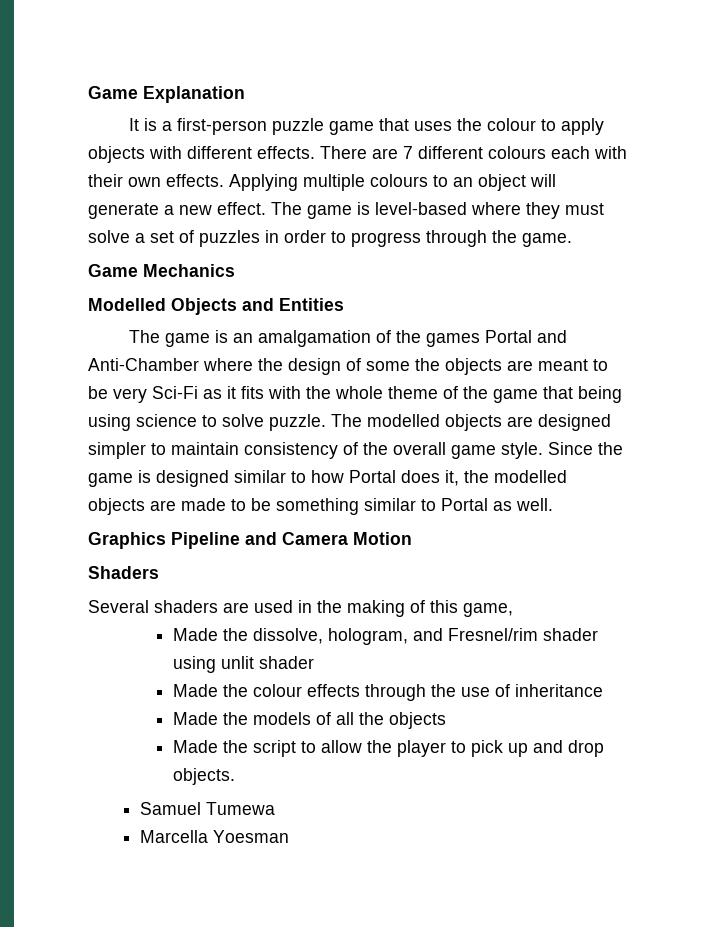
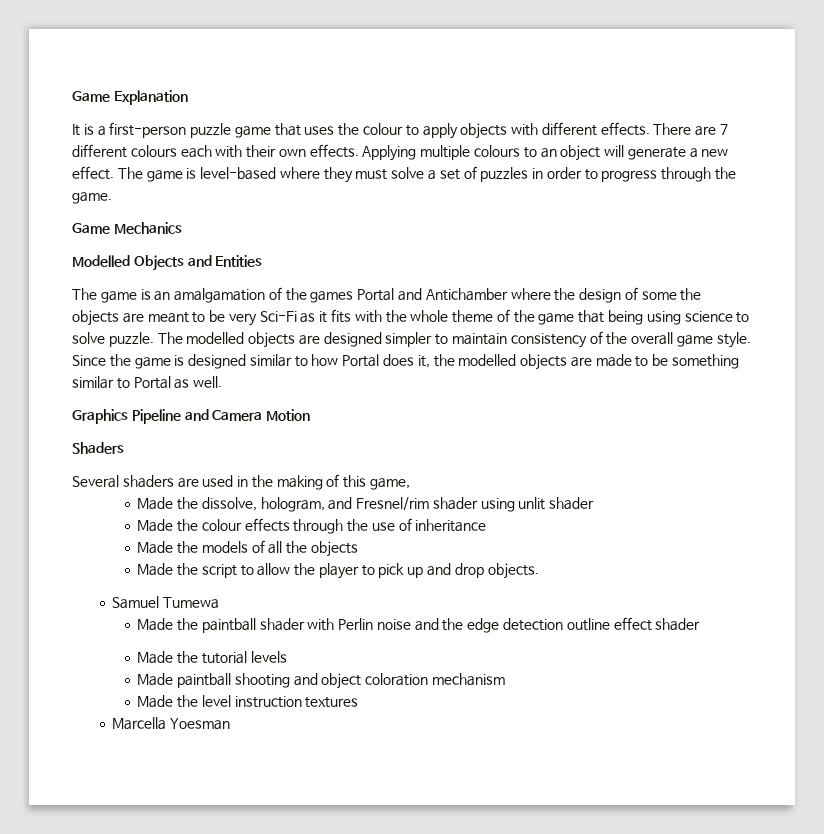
- The game is an amalgamation of the games Portal and Anti-Chamber where the design of some the objects are meant to be very Sci-Fi as it fits with the whole theme of the game that being using science to solve puzzle.
+ The game is an amalgamation of the games Portal and Antichamber where the design of some the objects are meant to be very Sci-Fi as it fits with the whole theme of the game that being using science to solve puzzle.
+ Made the paintball shader with Perlin noise and the edge detection outline effect shader
+ Made the tutorial levels
+ Made paintball shooting and object coloration mechanism
+ Made the level instruction textures

